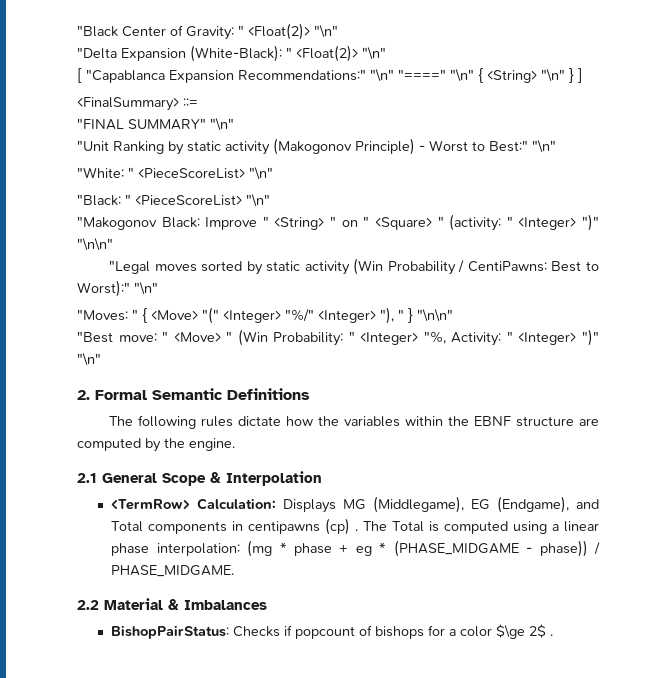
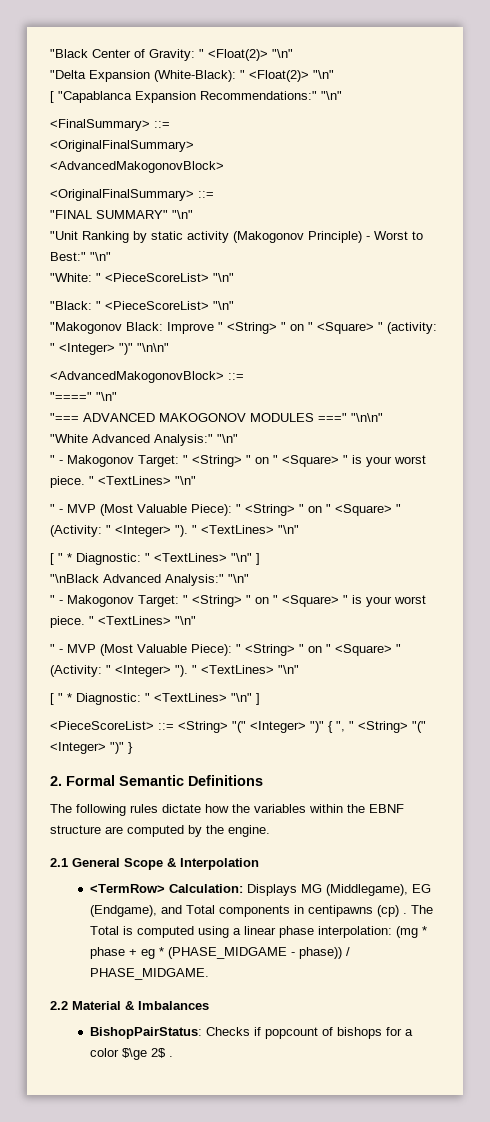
- [ "Capablanca Expansion Recommendations:" "\n" "====" "\n" { <String> "\n" } ]
+ [ "Capablanca Expansion Recommendations:" "\n"
  <FinalSummary> ::=
+ <OriginalFinalSummary>
+ <AdvancedMakogonovBlock>
+ <OriginalFinalSummary> ::=
- "Legal moves sorted by static activity (Win Probability / CentiPawns: Best to Worst):" "\n"
- "Moves: " { <Move> "(" <Integer> "%/" <Integer> "), " } "\n\n"
- "Best move: " <Move> " (Win Probability: " <Integer> "%, Activity: " <Integer> ")" "\n"
+ <AdvancedMakogonovBlock> ::=
+ "====" "\n"
+ "=== ADVANCED MAKOGONOV MODULES ===" "\n\n"
+ "White Advanced Analysis:" "\n"
+ " - Makogonov Target: " <String> " on " <Square> " is your worst piece. " <TextLines> "\n"
+ " - MVP (Most Valuable Piece): " <String> " on " <Square> " (Activity: " <Integer> "). " <TextLines> "\n"
+ [ " * Diagnostic: " <TextLines> "\n" ]
+ "\nBlack Advanced Analysis:" "\n"
+ " - Makogonov Target: " <String> " on " <Square> " is your worst piece. " <TextLines> "\n"
+ " - MVP (Most Valuable Piece): " <String> " on " <Square> " (Activity: " <Integer> "). " <TextLines> "\n"
+ [ " * Diagnostic: " <TextLines> "\n" ]
+ <PieceScoreList> ::= <String> "(" <Integer> ")" { ", " <String> "(" <Integer> ")" }

